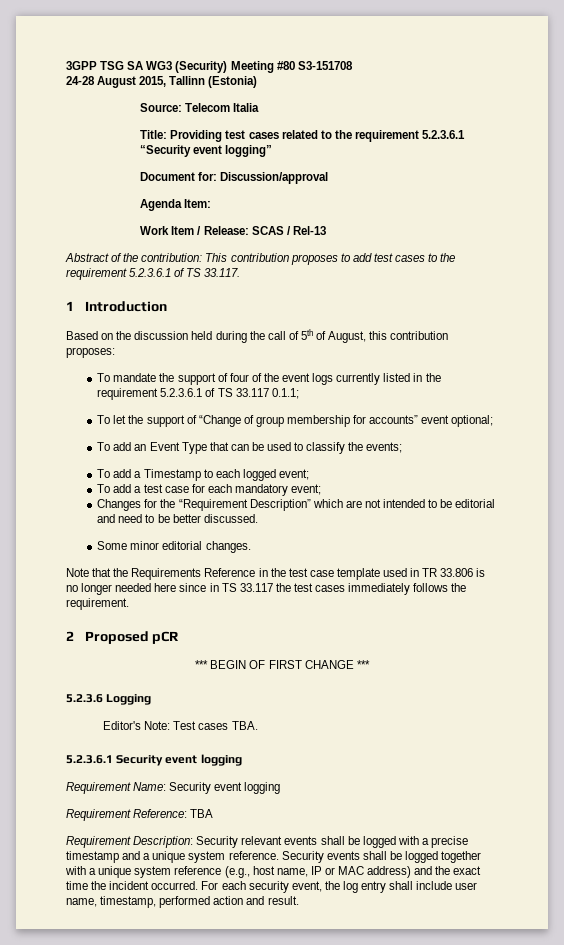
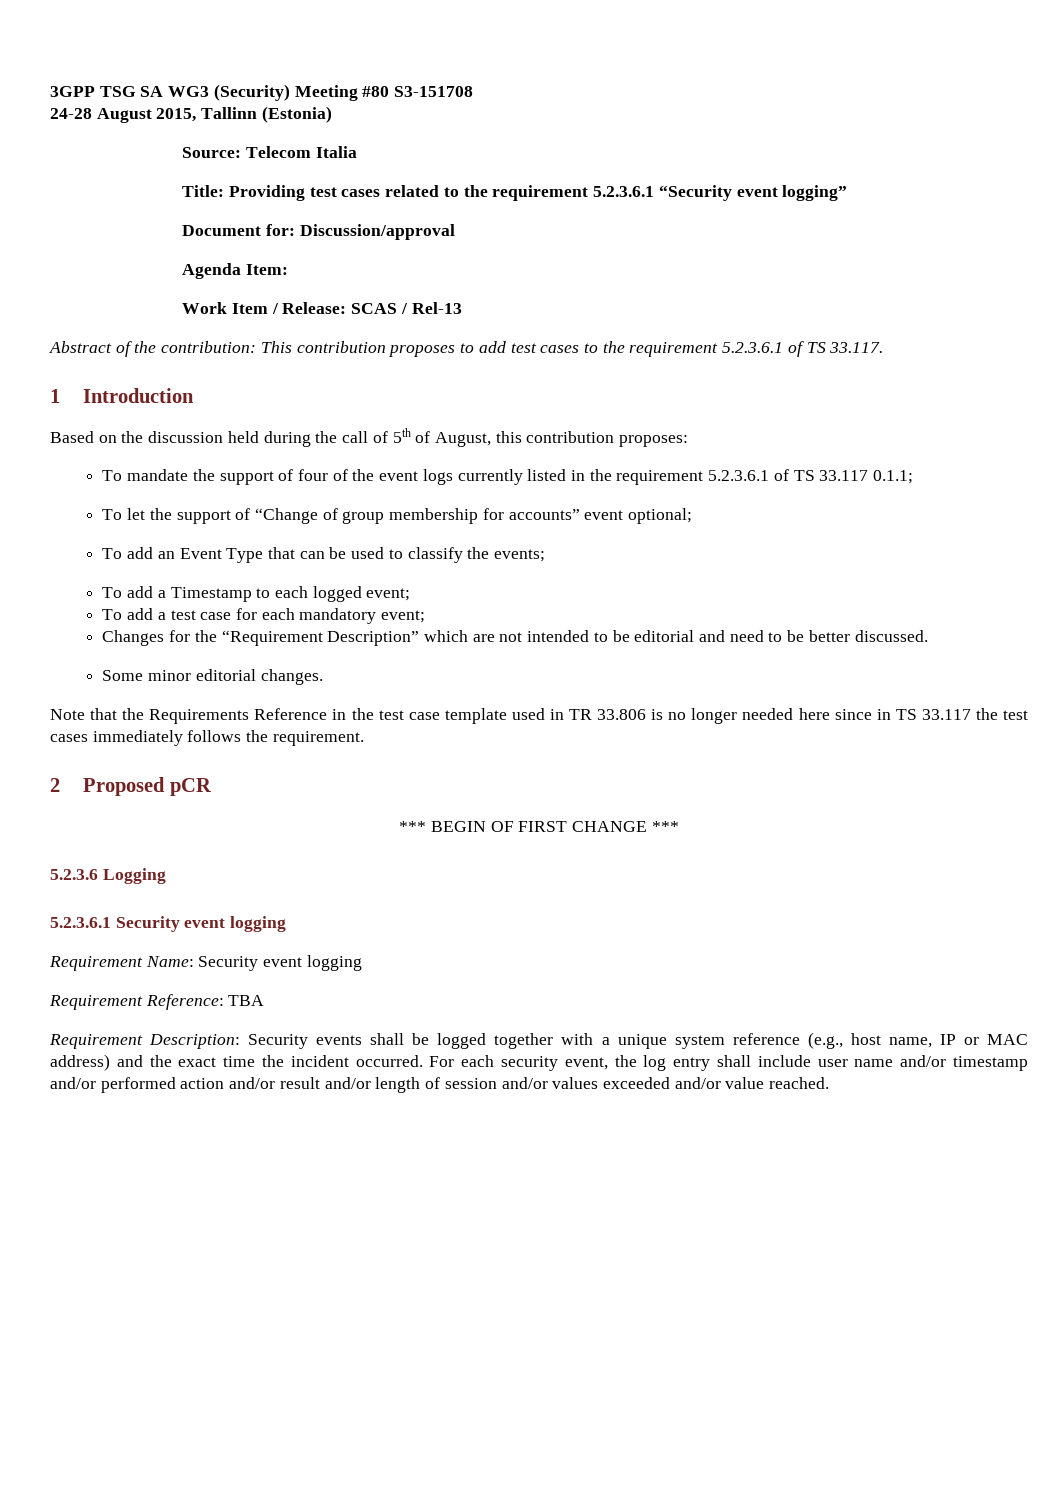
- Editor's Note: Test cases TBA.
- Requirement Description: Security relevant events shall be logged with a precise timestamp and a unique system reference. Security events shall be logged together with a unique system reference (e.g., host name, IP or MAC address) and the exact time the incident occurred.
+ Requirement Description: Security events shall be logged together with a unique system reference (e.g., host name, IP or MAC address) and the exact time the incident occurred.
- For each security event, the log entry shall include user name, timestamp, performed action and result.
+ For each security event, the log entry shall include user name and/or timestamp and/or performed action and/or result and/or length of session and/or values exceeded and/or value reached.

